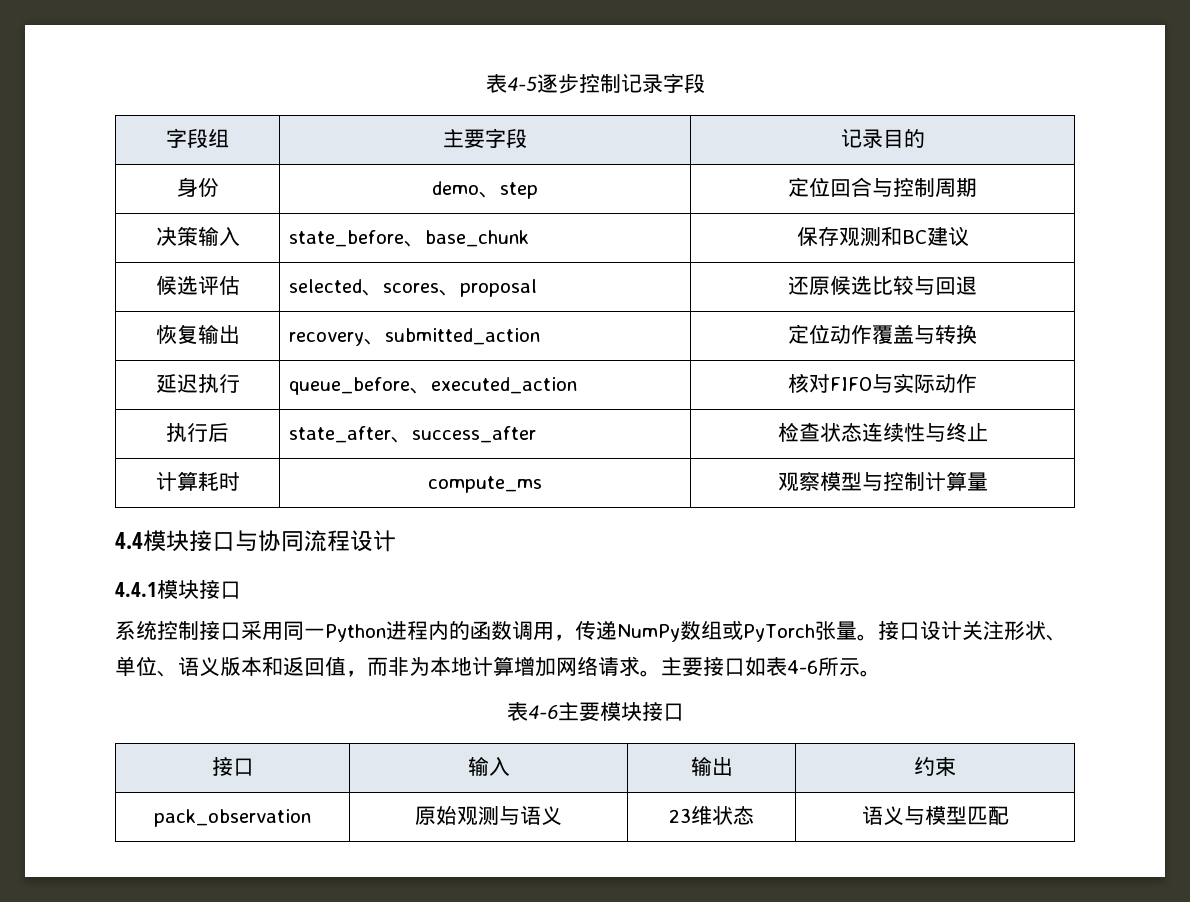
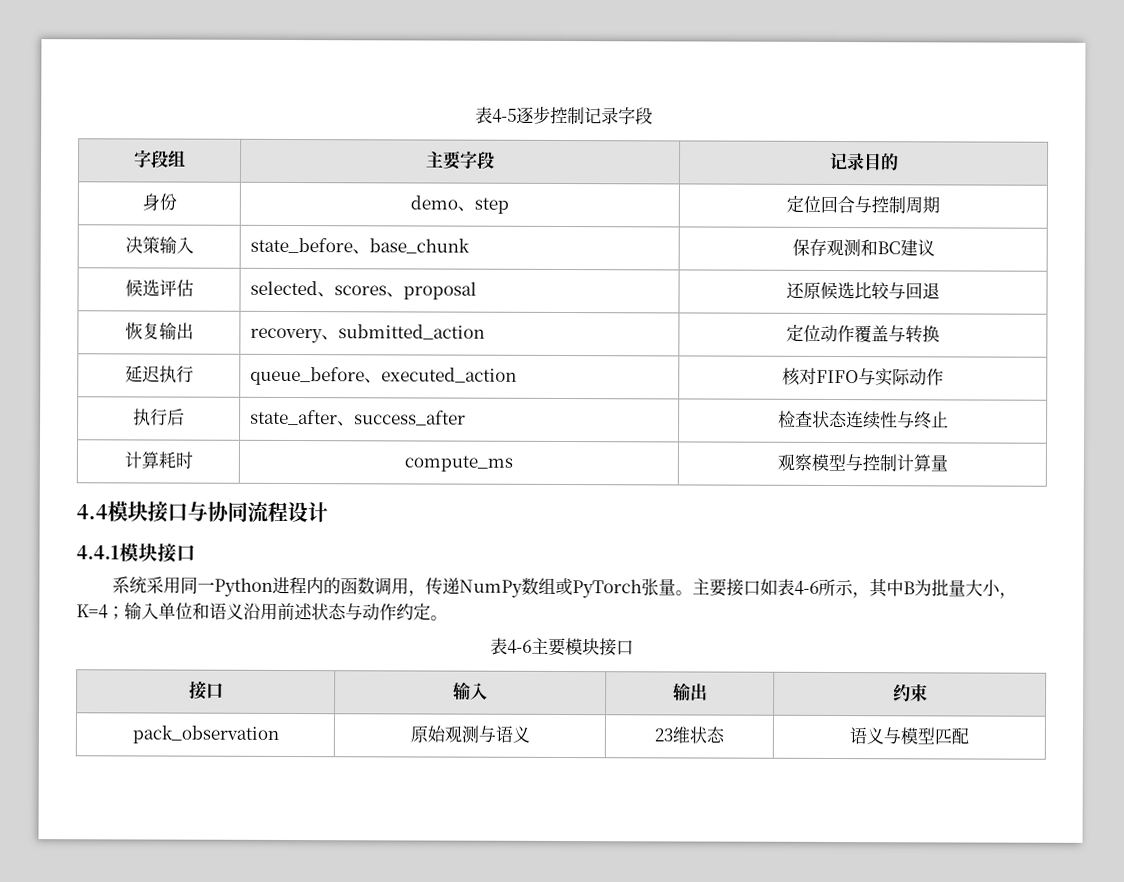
- 系统控制接口采用同一Python进程内的函数调用，传递NumPy数组或PyTorch张量。
+ 系统采用同一Python进程内的函数调用，传递NumPy数组或PyTorch张量。
- 接口设计关注形状、单位、语义版本和返回值，而非为本地计算增加网络请求。
- 主要接口如表4-6所示。
+ 主要接口如表4-6所示，其中B为批量大小，K=4；输入单位和语义沿用前述状态与动作约定。

